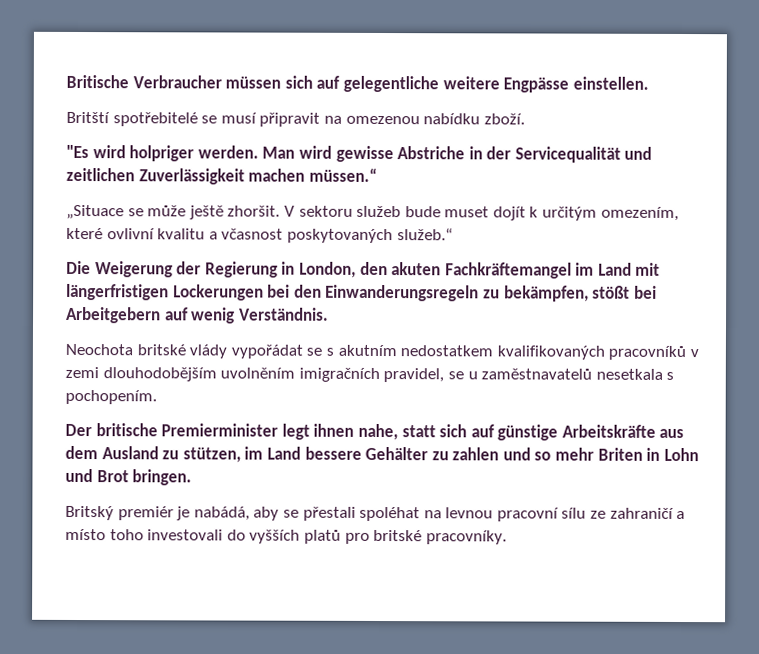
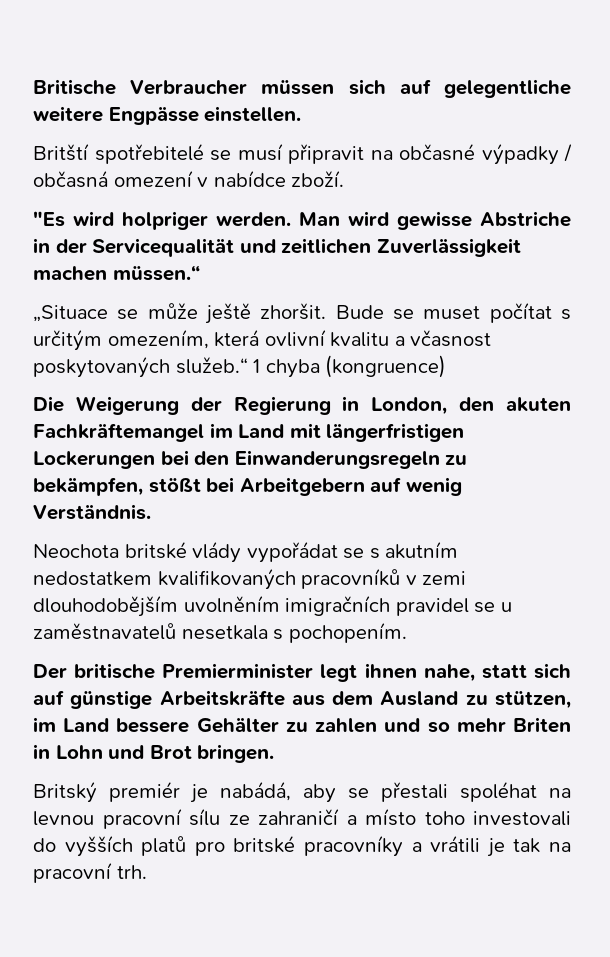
- Britští spotřebitelé se musí připravit na omezenou nabídku zboží.
+ Britští spotřebitelé se musí připravit na občasné výpadky / občasná omezení v nabídce zboží.
- V sektoru služeb bude muset dojít k určitým omezením, které ovlivní kvalitu a včasnost poskytovaných služeb.“
+ Bude se muset počítat s určitým omezením, která ovlivní kvalitu a včasnost poskytovaných služeb.“ 1 chyba (kongruence)
- Neochota britské vlády vypořádat se s akutním nedostatkem kvalifikovaných pracovníků v zemi dlouhodobějším uvolněním imigračních pravidel, se u zaměstnavatelů nesetkala s pochopením.
+ Neochota britské vlády vypořádat se s akutním nedostatkem kvalifikovaných pracovníků v zemi dlouhodobějším uvolněním imigračních pravidel se u zaměstnavatelů nesetkala s pochopením.
- Britský premiér je nabádá, aby se přestali spoléhat na levnou pracovní sílu ze zahraničí a místo toho investovali do vyšších platů pro britské pracovníky.
+ Britský premiér je nabádá, aby se přestali spoléhat na levnou pracovní sílu ze zahraničí a místo toho investovali do vyšších platů pro britské pracovníky a vrátili je tak na pracovní trh.

